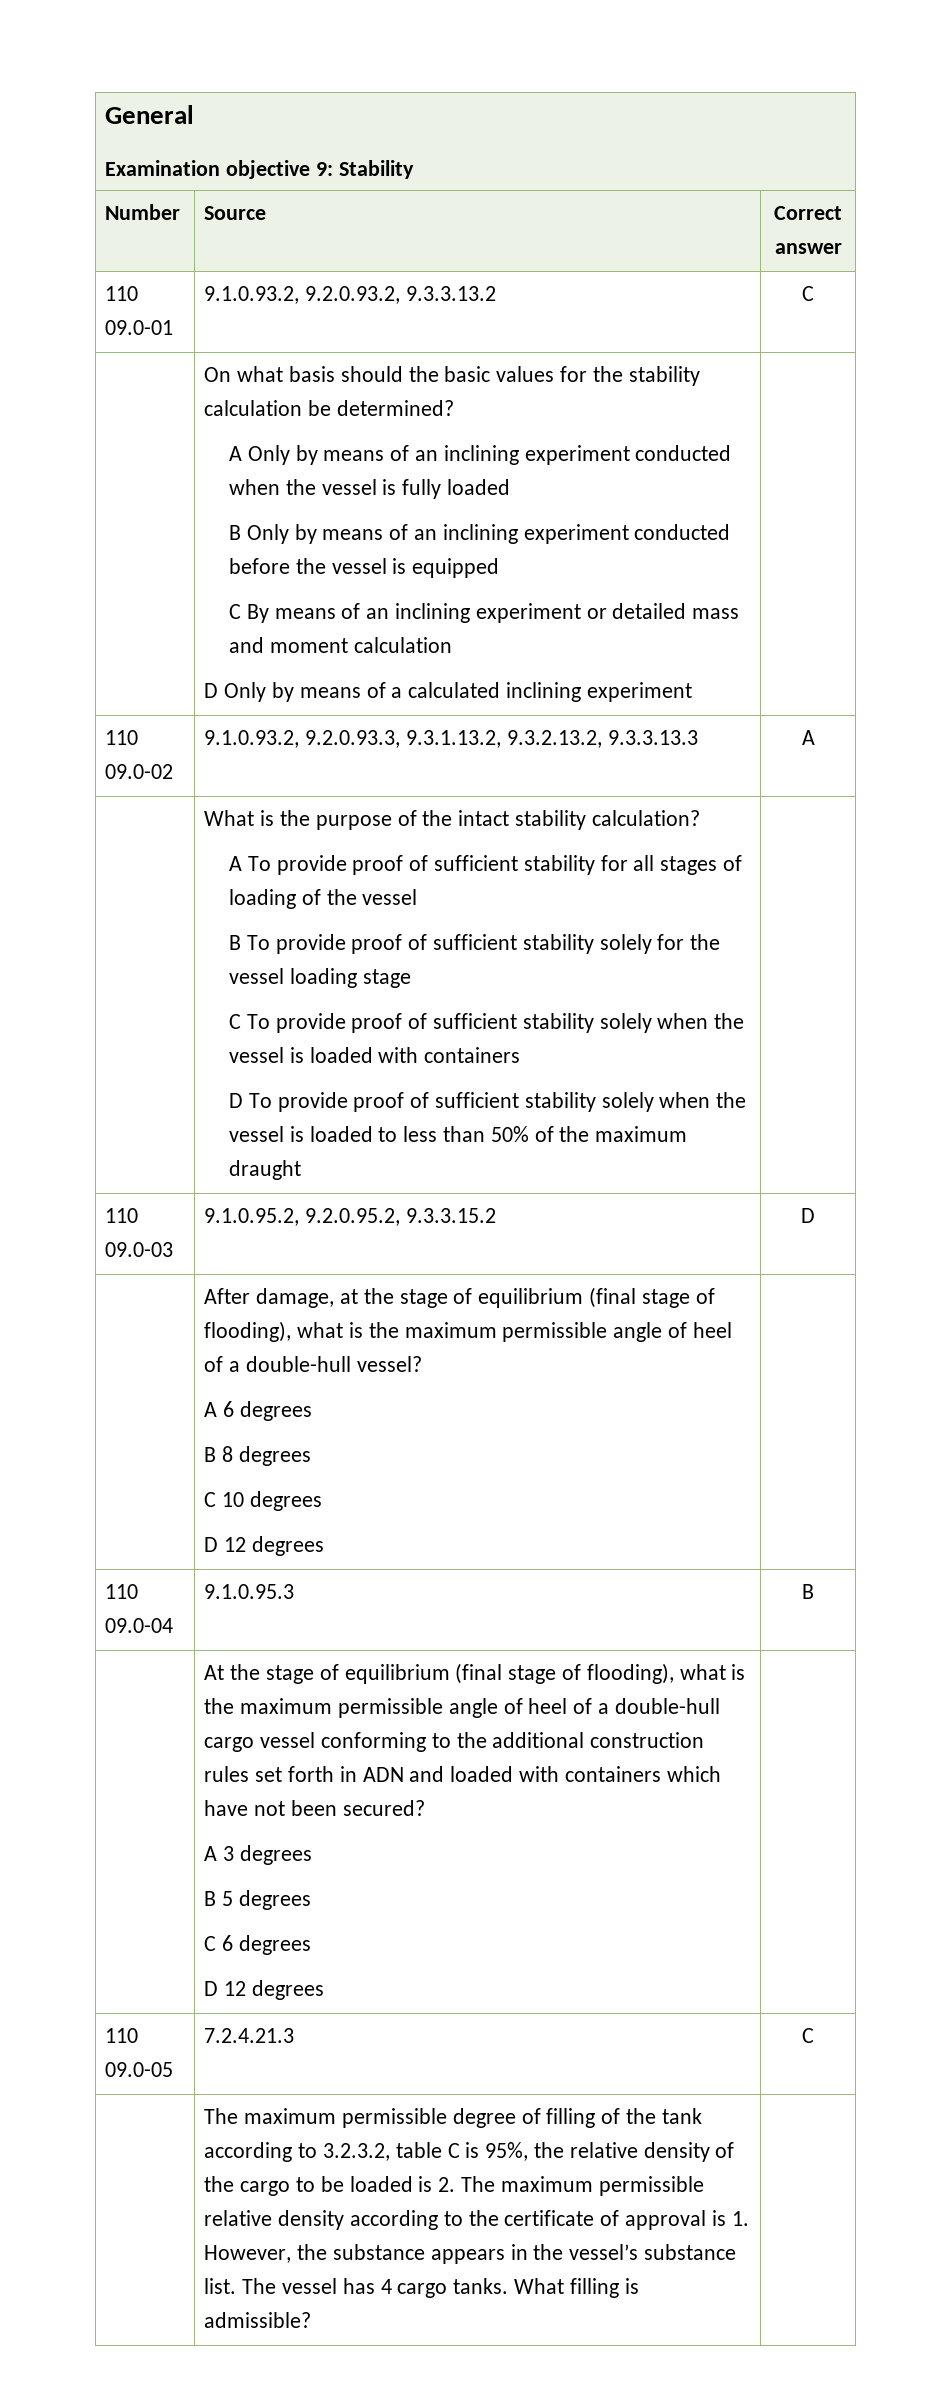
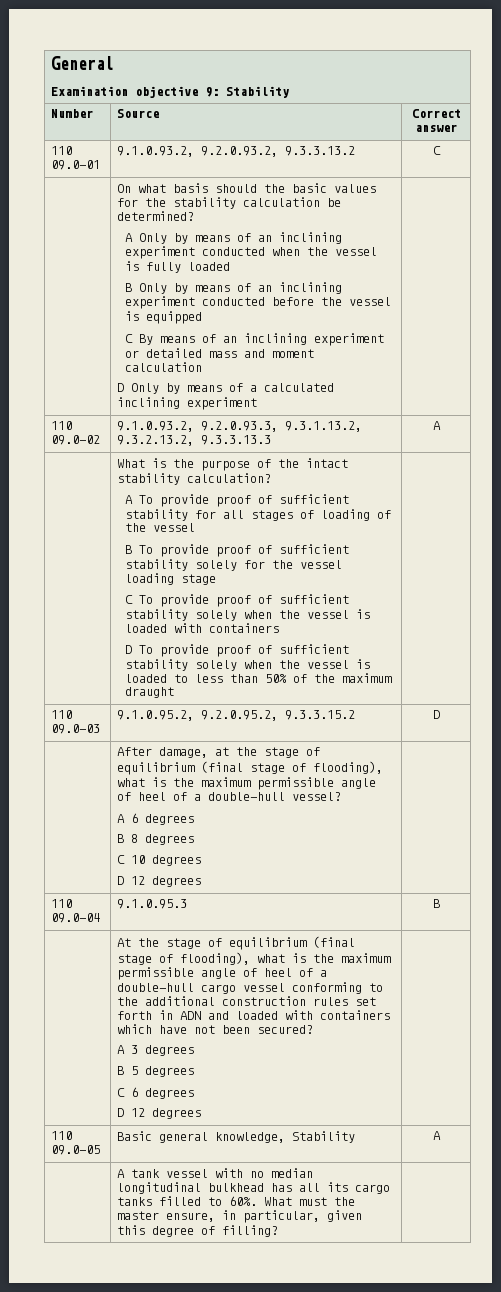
- 110 09.0-05 | 7.2.4.21.3 | C
- | The maximum permissible degree of filling of the tank according to 3.2.3.2, table C is 95%, the relative density of the cargo to be loaded is 2. The maximum permissible relative density according to the certificate of approval is 1. However, the substance appears in the vessel’s substance list. The vessel has 4 cargo tanks. What filling is admissible?
+ 110 09.0-05 | Basic general knowledge, Stability | A
+ | A tank vessel with no median longitudinal bulkhead has all its cargo tanks filled to 60%. What must the master ensure, in particular, given this degree of filling? |

